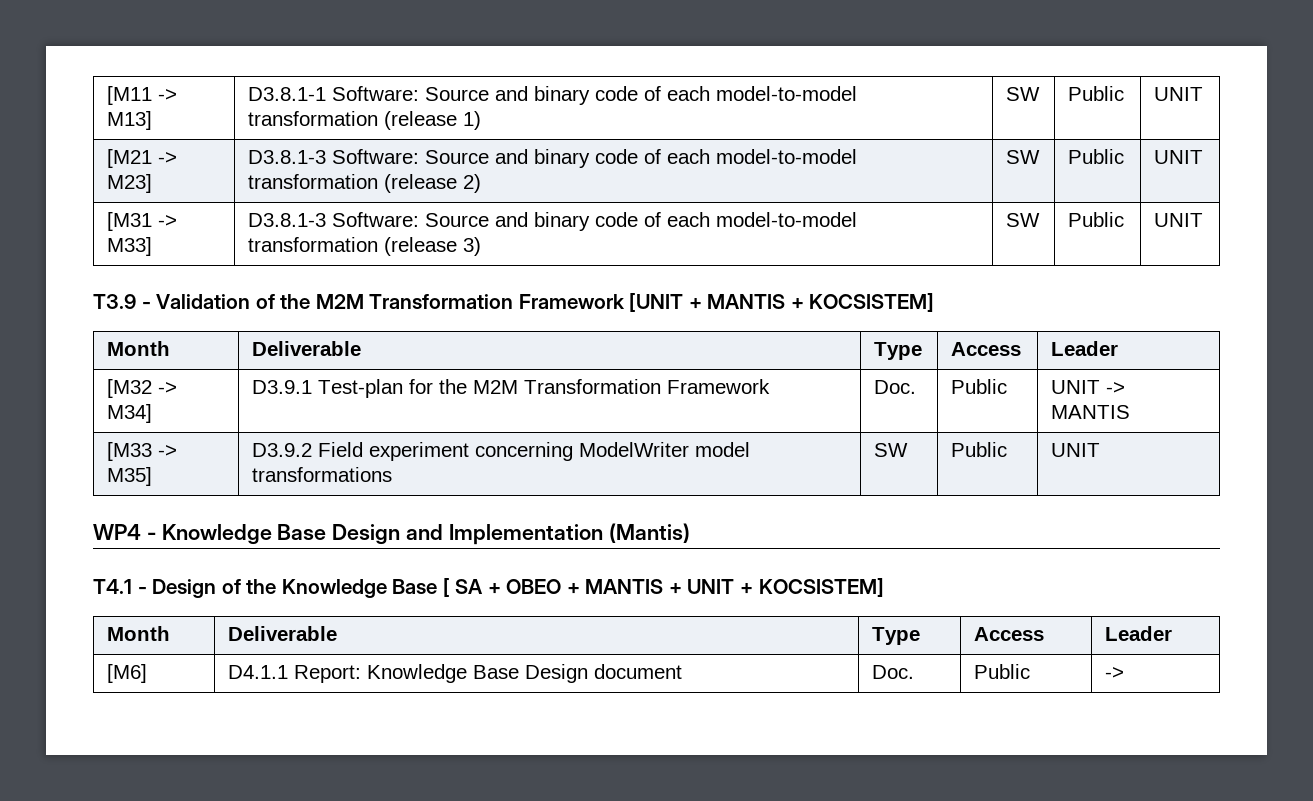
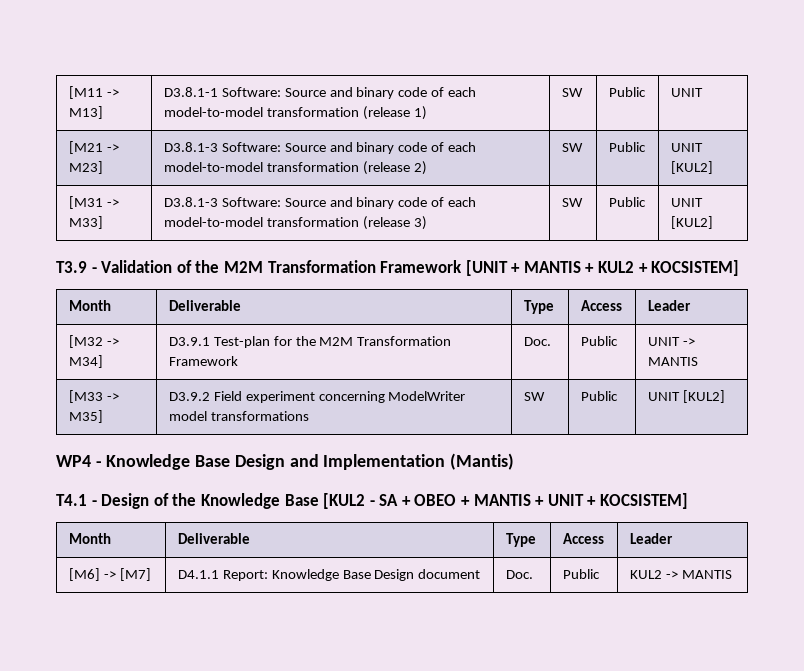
- [M21 -> M23] | D3.8.1-3 Software: Source and binary code of each model-to-model transformation (release 2) | SW | Public | UNIT
+ [M21 -> M23] | D3.8.1-3 Software: Source and binary code of each model-to-model transformation (release 2) | SW | Public | UNIT [KUL2]
- [M31 -> M33] | D3.8.1-3 Software: Source and binary code of each model-to-model transformation (release 3) | SW | Public | UNIT
+ [M31 -> M33] | D3.8.1-3 Software: Source and binary code of each model-to-model transformation (release 3) | SW | Public | UNIT [KUL2]
- T3.9 - Validation of the M2M Transformation Framework [UNIT + MANTIS + KOCSISTEM]
+ T3.9 - Validation of the M2M Transformation Framework [UNIT + MANTIS + KUL2 + KOCSISTEM]
- [M33 -> M35] | D3.9.2 Field experiment concerning ModelWriter model transformations | SW | Public | UNIT
+ [M33 -> M35] | D3.9.2 Field experiment concerning ModelWriter model transformations | SW | Public | UNIT [KUL2]
- T4.1 - Design of the Knowledge Base [ SA + OBEO + MANTIS + UNIT + KOCSISTEM]
+ T4.1 - Design of the Knowledge Base [KUL2 - SA + OBEO + MANTIS + UNIT + KOCSISTEM]
- [M6] | D4.1.1 Report: Knowledge Base Design document | Doc. | Public | ->
+ [M6] -> [M7] | D4.1.1 Report: Knowledge Base Design document | Doc. | Public | KUL2 -> MANTIS

